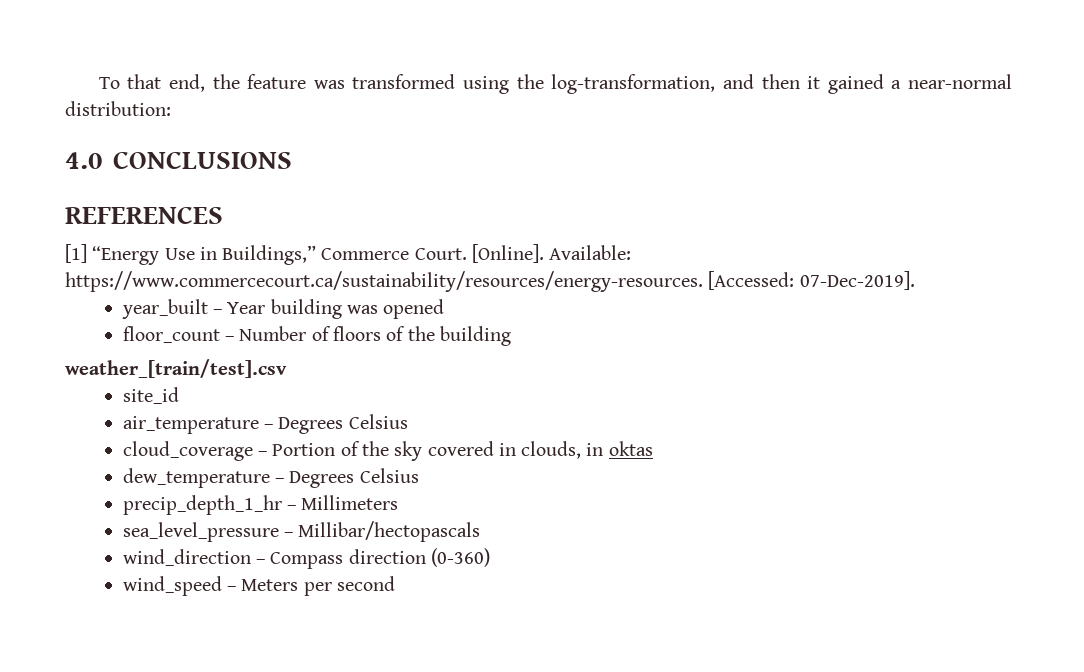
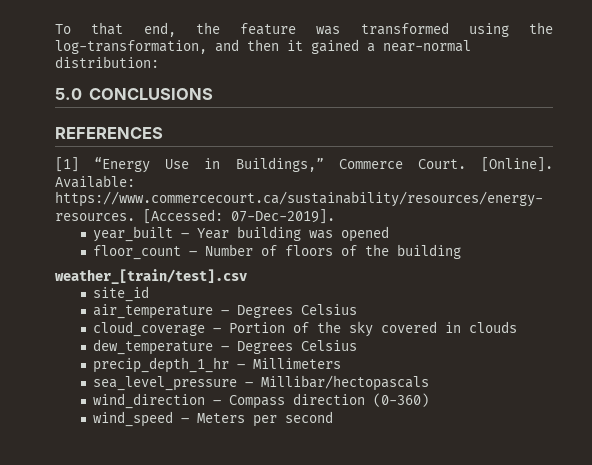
- 4.0 CONCLUSIONS
+ 5.0 CONCLUSIONS
- cloud_coverage – Portion of the sky covered in clouds, in oktas
+ cloud_coverage – Portion of the sky covered in clouds

